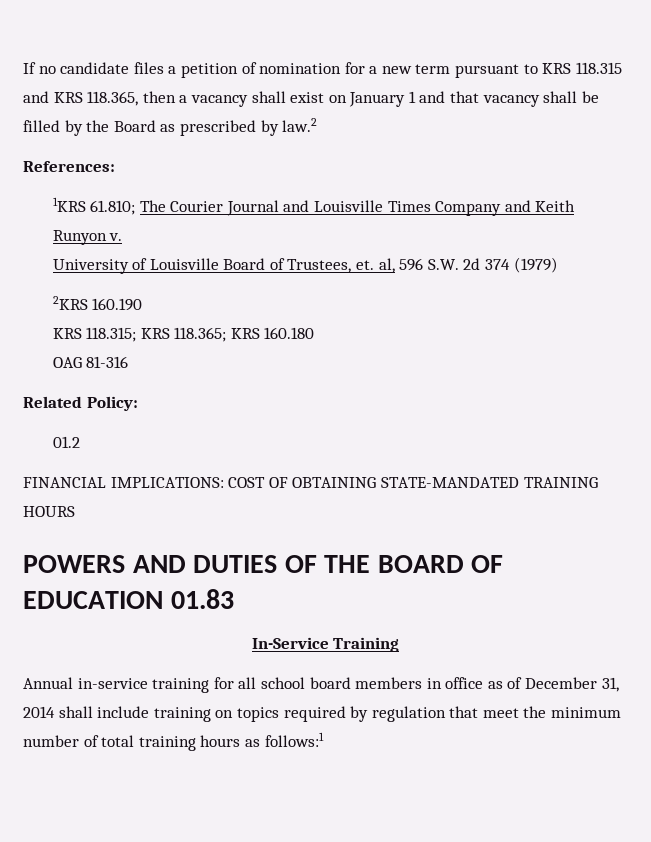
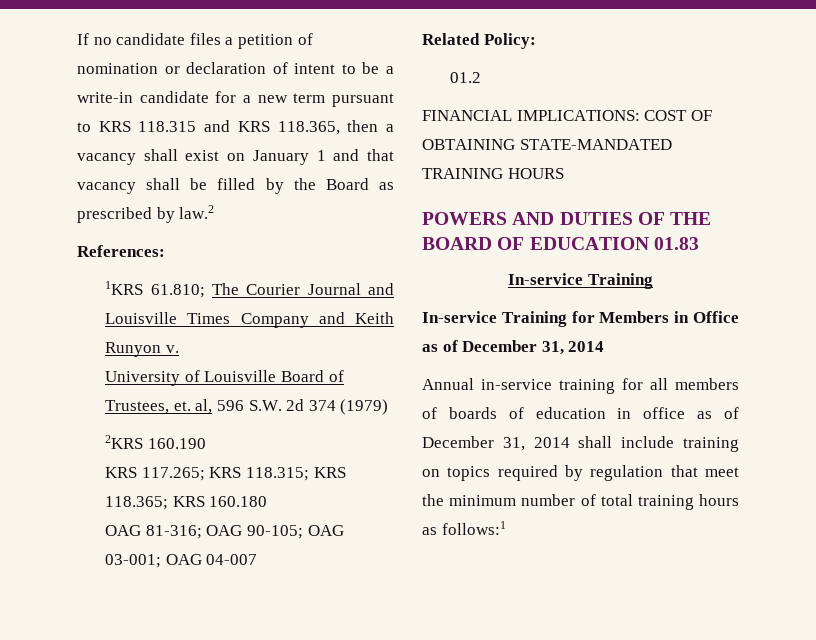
- If no candidate files a petition of nomination for a new term pursuant to KRS 118.315 and KRS 118.365, then a vacancy shall exist on January 1 and that vacancy shall be filled by the Board as prescribed by law.2
+ If no candidate files a petition of nomination or declaration of intent to be a write-in candidate for a new term pursuant to KRS 118.315 and KRS 118.365, then a vacancy shall exist on January 1 and that vacancy shall be filled by the Board as prescribed by law.2
- KRS 118.315; KRS 118.365; KRS 160.180
+ KRS 117.265; KRS 118.315; KRS 118.365; KRS 160.180
- OAG 81-316
+ OAG 81-316; OAG 90-105; OAG 03-001; OAG 04-007
  POWERS AND DUTIES OF THE BOARD OF EDUCATION 01.83
- In-Service Training
+ In-service Training
+ In-service Training for Members in Office as of December 31, 2014
- Annual in-service training for all school board members in office as of December 31, 2014 shall include training on topics required by regulation that meet the minimum number of total training hours as follows:1
+ Annual in-service training for all members of boards of education in office as of December 31, 2014 shall include training on topics required by regulation that meet the minimum number of total training hours as follows:1

